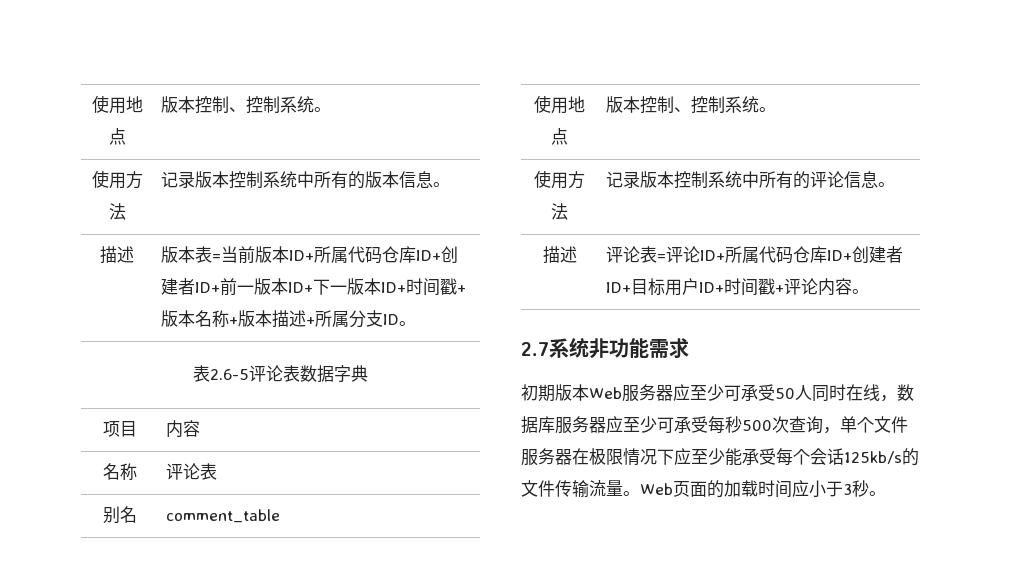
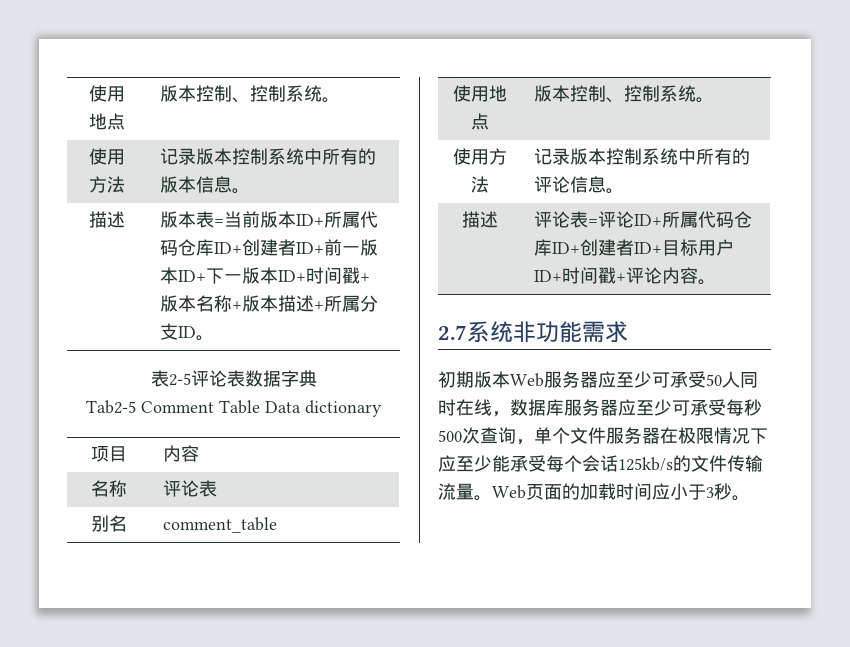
- 表2.6-5评论表数据字典
+ 表2-5评论表数据字典
+ Tab2-5 Comment Table Data dictionary

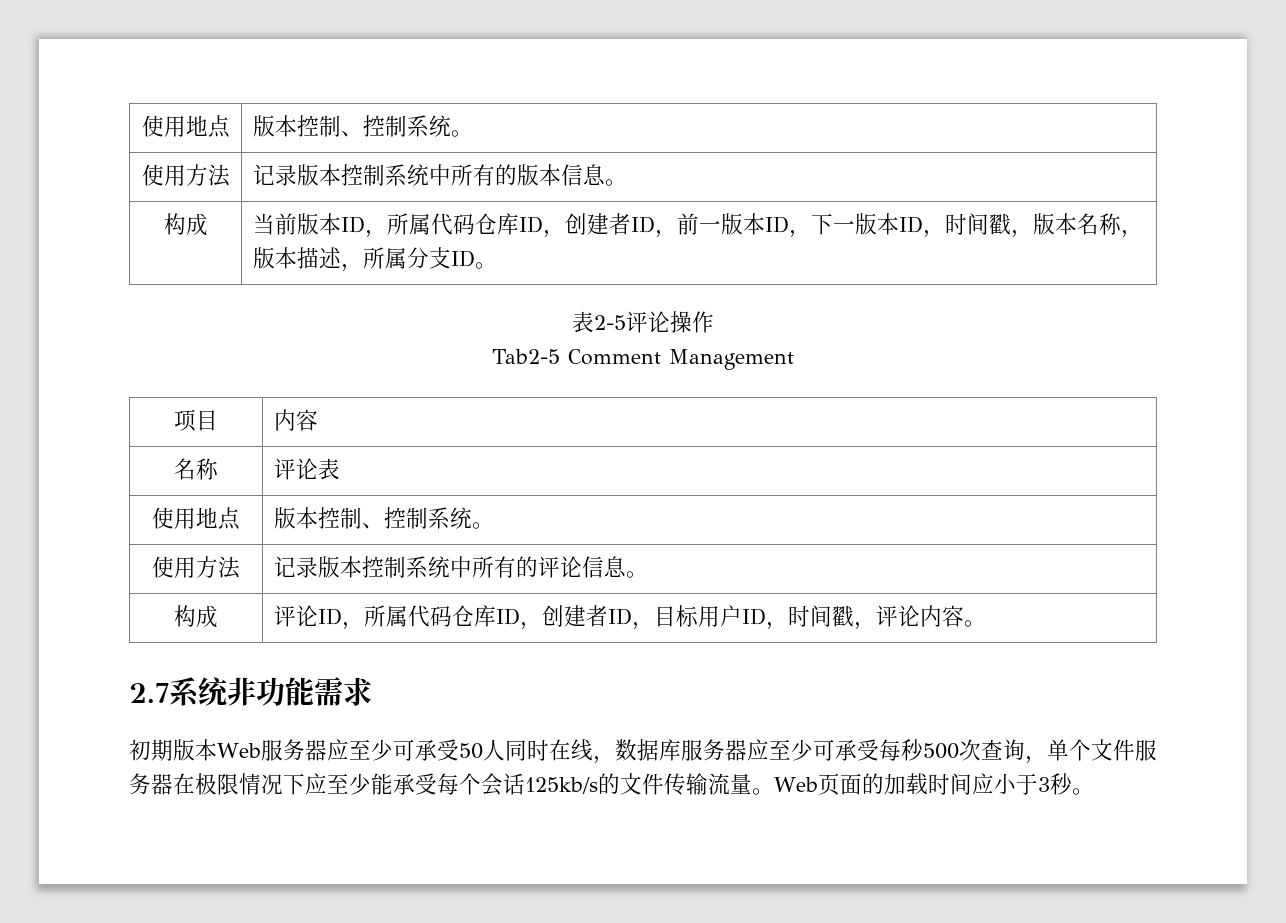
- 描述 | 版本表=当前版本ID+所属代码仓库ID+创建者ID+前一版本ID+下一版本ID+时间戳+版本名称+版本描述+所属分支ID。
+ 构成 | 当前版本ID，所属代码仓库ID，创建者ID，前一版本ID，下一版本ID，时间戳，版本名称，版本描述，所属分支ID。
- 表2-5评论表数据字典
+ 表2-5评论操作
- Tab2-5 Comment Table Data dictionary
+ Tab2-5 Comment Management
- 别名 | comment_table
- 描述 | 评论表=评论ID+所属代码仓库ID+创建者ID+目标用户ID+时间戳+评论内容。
+ 构成 | 评论ID，所属代码仓库ID，创建者ID，目标用户ID，时间戳，评论内容。

